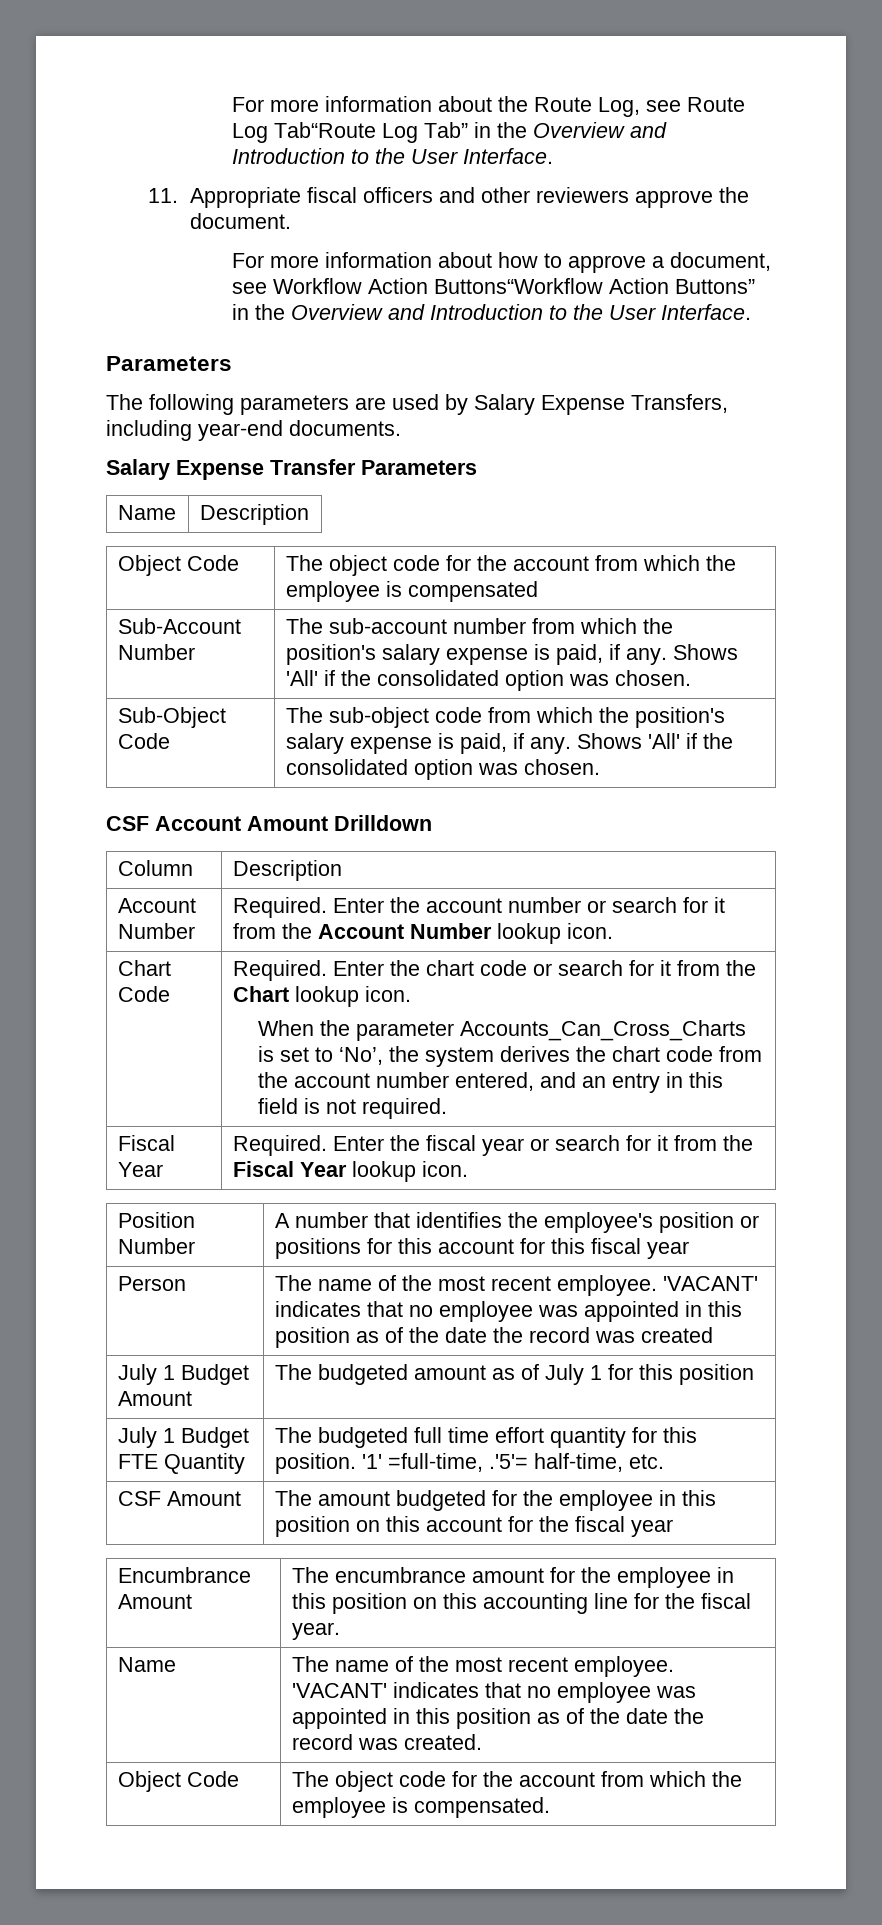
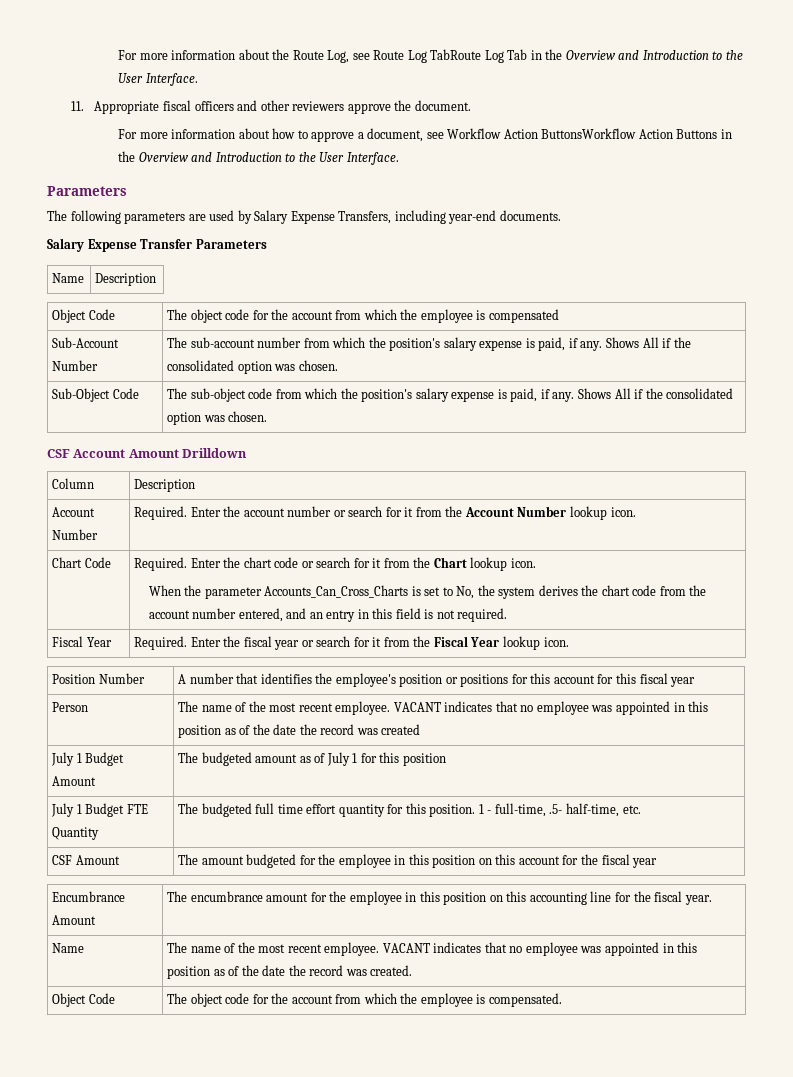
- For more information about the Route Log, see Route Log Tab“Route Log Tab” in the Overview and Introduction to the User Interface.
+ For more information about the Route Log, see Route Log TabRoute Log Tab in the Overview and Introduction to the User Interface.
- For more information about how to approve a document, see Workflow Action Buttons“Workflow Action Buttons” in the Overview and Introduction to the User Interface.
+ For more information about how to approve a document, see Workflow Action ButtonsWorkflow Action Buttons in the Overview and Introduction to the User Interface.
- Sub-Account Number | The sub-account number from which the position's salary expense is paid, if any. Shows 'All' if the consolidated option was chosen.
+ Sub-Account Number | The sub-account number from which the position's salary expense is paid, if any. Shows All if the consolidated option was chosen.
- Sub-Object Code | The sub-object code from which the position's salary expense is paid, if any. Shows 'All' if the consolidated option was chosen.
+ Sub-Object Code | The sub-object code from which the position's salary expense is paid, if any. Shows All if the consolidated option was chosen.
- When the parameter Accounts_Can_Cross_Charts is set to ‘No’, the system derives the chart code from the account number entered, and an entry in this field is not required.
+ When the parameter Accounts_Can_Cross_Charts is set to No, the system derives the chart code from the account number entered, and an entry in this field is not required.
- Person | The name of the most recent employee. 'VACANT' indicates that no employee was appointed in this position as of the date the record was created
+ Person | The name of the most recent employee. VACANT indicates that no employee was appointed in this position as of the date the record was created
- July 1 Budget FTE Quantity | The budgeted full time effort quantity for this position. '1' =full-time, .'5'= half-time, etc.
+ July 1 Budget FTE Quantity | The budgeted full time effort quantity for this position. 1 - full-time, .5- half-time, etc.
- Name | The name of the most recent employee. 'VACANT' indicates that no employee was appointed in this position as of the date the record was created.
+ Name | The name of the most recent employee. VACANT indicates that no employee was appointed in this position as of the date the record was created.

